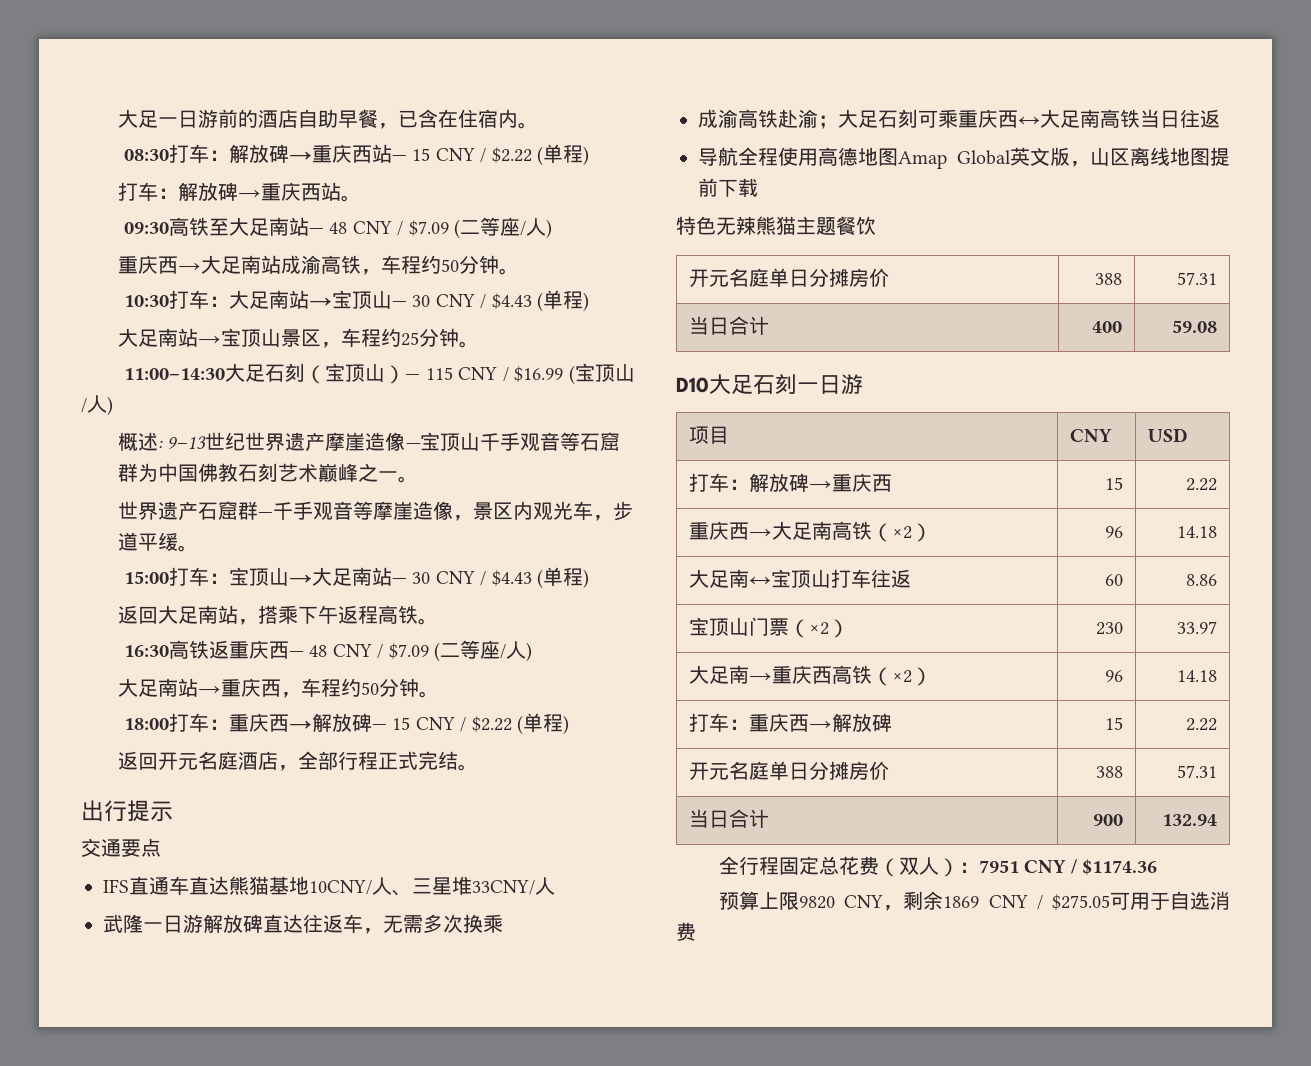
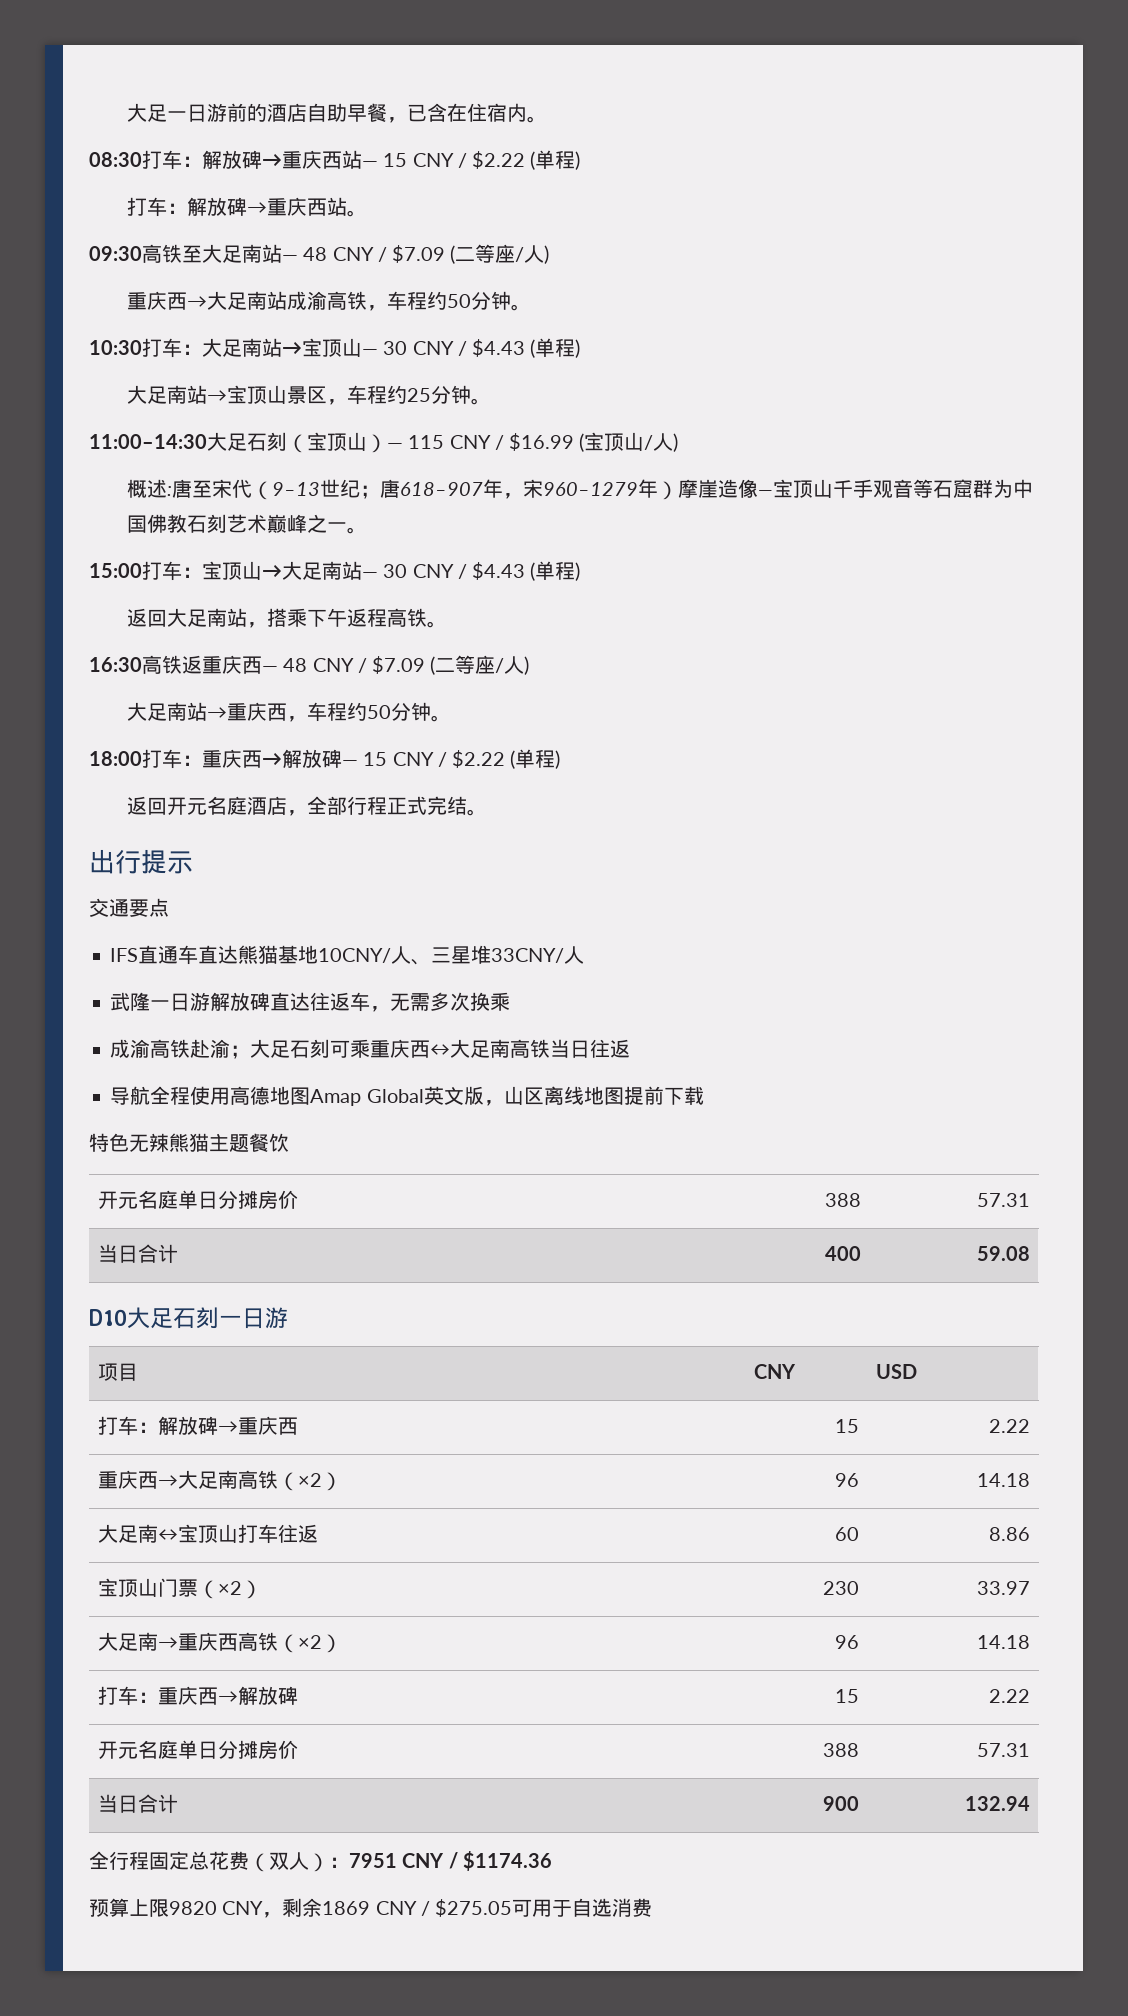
- 概述: 9–13世纪世界遗产摩崖造像—宝顶山千手观音等石窟群为中国佛教石刻艺术巅峰之一。
+ 概述:唐至宋代（9–13世纪；唐618–907年，宋960–1279年）摩崖造像—宝顶山千手观音等石窟群为中国佛教石刻艺术巅峰之一。
- 世界遗产石窟群—千手观音等摩崖造像，景区内观光车，步道平缓。

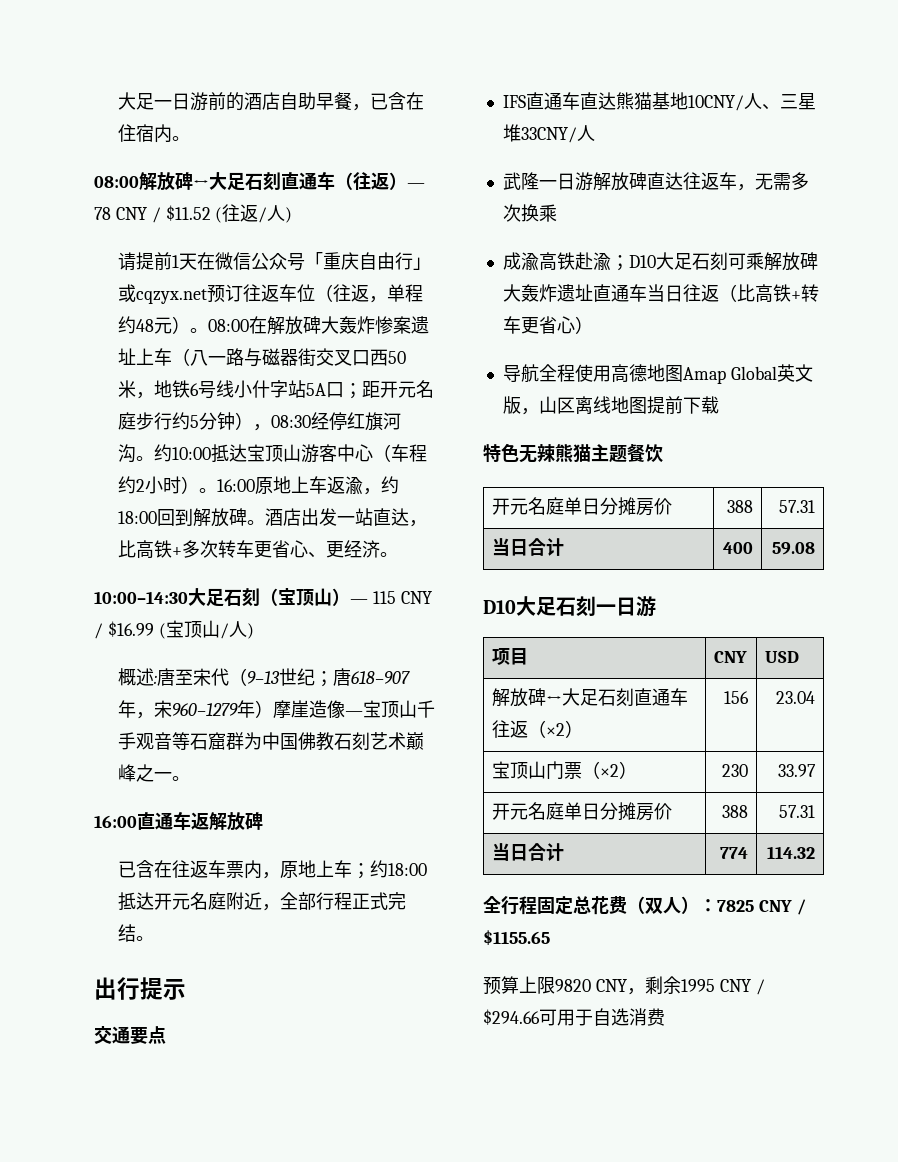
- 08:30打车：解放碑→重庆西站— 15 CNY / $2.22 (单程)
- 打车：解放碑→重庆西站。
- 09:30高铁至大足南站— 48 CNY / $7.09 (二等座/人)
- 重庆西→大足南站成渝高铁，车程约50分钟。
- 10:30打车：大足南站→宝顶山— 30 CNY / $4.43 (单程)
- 大足南站→宝顶山景区，车程约25分钟。
- 11:00–14:30大足石刻（宝顶山）— 115 CNY / $16.99 (宝顶山/人)
+ 08:00解放碑↔大足石刻直通车（往返）— 78 CNY / $11.52 (往返/人)
+ 请提前1天在微信公众号「重庆自由行」或cqzyx.net预订往返车位（往返，单程约48元）。08:00在解放碑大轰炸惨案遗址上车（八一路与磁器街交叉口西50米，地铁6号线小什字站5A口；距开元名庭步行约5分钟），08:30经停红旗河沟。约10:00抵达宝顶山游客中心（车程约2小时）。16:00原地上车返渝，约18:00回到解放碑。酒店出发一站直达，比高铁+多次转车更省心、更经济。
+ 10:00–14:30大足石刻（宝顶山）— 115 CNY / $16.99 (宝顶山/人)
- 15:00打车：宝顶山→大足南站— 30 CNY / $4.43 (单程)
- 返回大足南站，搭乘下午返程高铁。
- 16:30高铁返重庆西— 48 CNY / $7.09 (二等座/人)
- 大足南站→重庆西，车程约50分钟。
- 18:00打车：重庆西→解放碑— 15 CNY / $2.22 (单程)
- 返回开元名庭酒店，全部行程正式完结。
+ 16:00直通车返解放碑
+ 已含在往返车票内，原地上车；约18:00抵达开元名庭附近，全部行程正式完结。
- 成渝高铁赴渝；大足石刻可乘重庆西↔大足南高铁当日往返
+ 成渝高铁赴渝；D10大足石刻可乘解放碑大轰炸遗址直通车当日往返（比高铁+转车更省心）
- 打车：解放碑→重庆西 | 15 | 2.22
- 重庆西→大足南高铁（×2） | 96 | 14.18
- 大足南↔宝顶山打车往返 | 60 | 8.86
+ 解放碑↔大足石刻直通车往返（×2） | 156 | 23.04
  宝顶山门票（×2） | 230 | 33.97
- 大足南→重庆西高铁（×2） | 96 | 14.18
- 打车：重庆西→解放碑 | 15 | 2.22
  开元名庭单日分摊房价 | 388 | 57.31
- 当日合计 | 900 | 132.94
+ 当日合计 | 774 | 114.32
- 全行程固定总花费（双人）：7951 CNY / $1174.36
+ 全行程固定总花费（双人）：7825 CNY / $1155.65
- 预算上限9820 CNY，剩余1869 CNY / $275.05可用于自选消费
+ 预算上限9820 CNY，剩余1995 CNY / $294.66可用于自选消费

